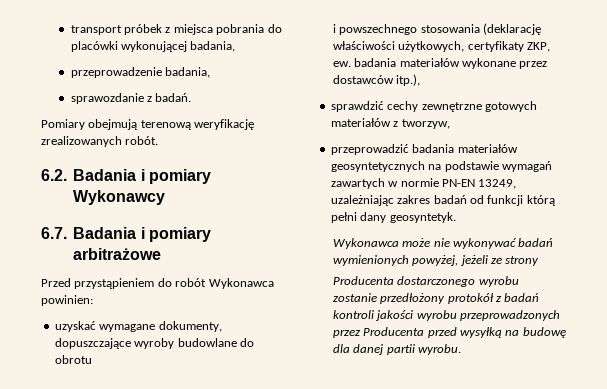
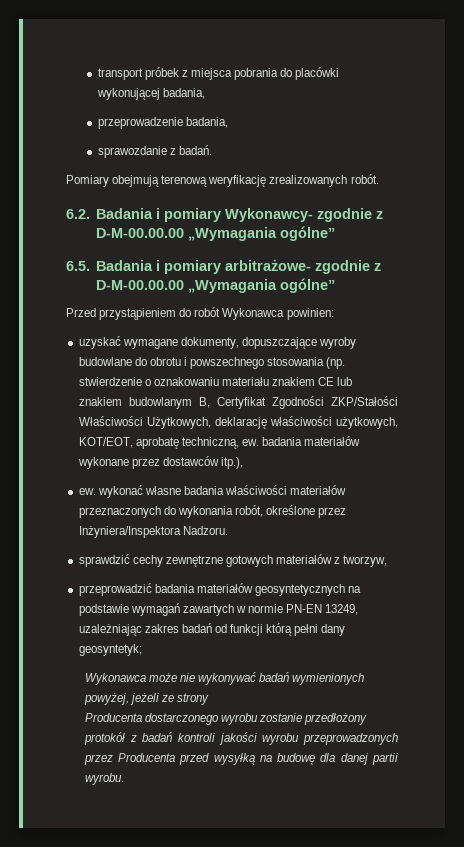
- 6.2. Badania i pomiary Wykonawcy
- 6.7. Badania i pomiary arbitrażowe
+ 6.2. Badania i pomiary Wykonawcy- zgodnie z D-M-00.00.00 „Wymagania ogólne”
+ 6.5. Badania i pomiary arbitrażowe- zgodnie z D-M-00.00.00 „Wymagania ogólne”
- uzyskać wymagane dokumenty, dopuszczające wyroby budowlane do obrotu
- i powszechnego stosowania (deklarację właściwości użytkowych, certyfikaty ZKP, ew. badania materiałów wykonane przez dostawców itp.),
+ uzyskać wymagane dokumenty, dopuszczające wyroby budowlane do obrotu i powszechnego stosowania (np. stwierdzenie o oznakowaniu materiału znakiem CE lub znakiem budowlanym B, Certyfikat Zgodności ZKP/Stałości Właściwości Użytkowych, deklarację właściwości użytkowych, KOT/EOT, aprobatę techniczną, ew. badania materiałów wykonane przez dostawców itp.),
+ ew. wykonać własne badania właściwości materiałów przeznaczonych do wykonania robót, określone przez Inżyniera/Inspektora Nadzoru.
- przeprowadzić badania materiałów geosyntetycznych na podstawie wymagań zawartych w normie PN-EN 13249, uzależniając zakres badań od funkcji którą pełni dany geosyntetyk.
+ przeprowadzić badania materiałów geosyntetycznych na podstawie wymagań zawartych w normie PN-EN 13249, uzależniając zakres badań od funkcji którą pełni dany geosyntetyk;

